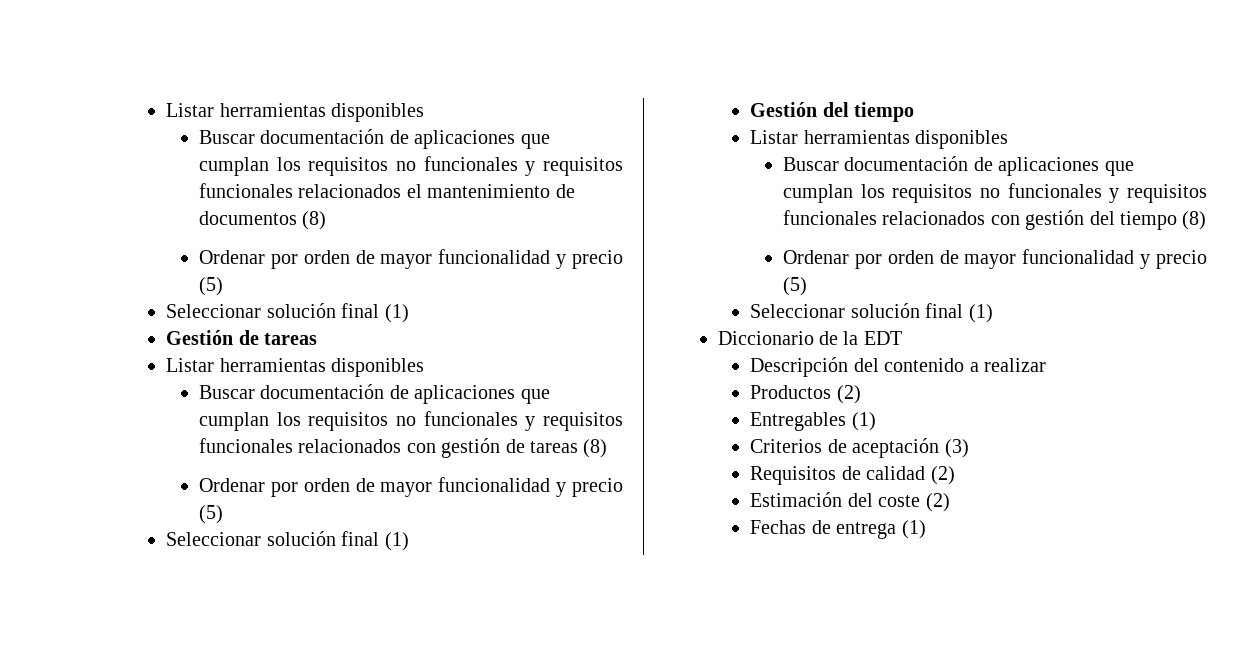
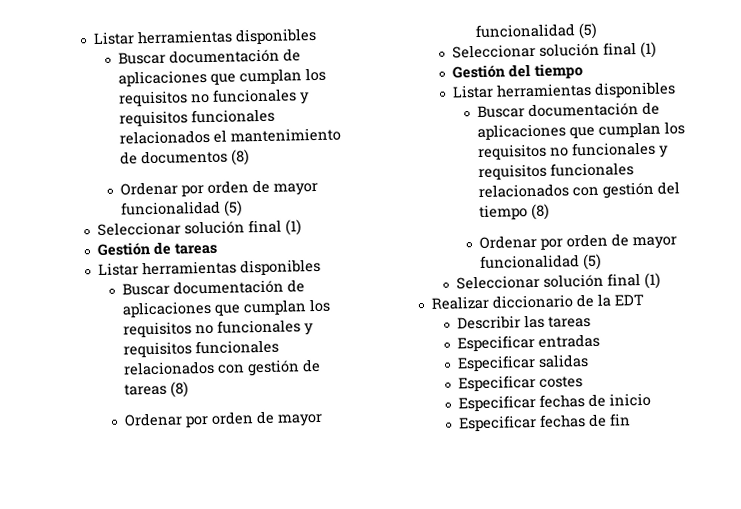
  Buscar documentación de aplicaciones que cumplan los requisitos no funcionales y requisitos funcionales relacionados el mantenimiento de documentos (8)
- Ordenar por orden de mayor funcionalidad y precio (5)
+ Ordenar por orden de mayor funcionalidad (5)
  Buscar documentación de aplicaciones que cumplan los requisitos no funcionales y requisitos funcionales relacionados con gestión de tareas (8)
- Ordenar por orden de mayor funcionalidad y precio (5)
+ Ordenar por orden de mayor funcionalidad (5)
  Buscar documentación de aplicaciones que cumplan los requisitos no funcionales y requisitos funcionales relacionados con gestión del tiempo (8)
- Ordenar por orden de mayor funcionalidad y precio (5)
+ Ordenar por orden de mayor funcionalidad (5)
  Seleccionar solución final (1)
- Diccionario de la EDT
+ Realizar diccionario de la EDT
- Descripción del contenido a realizar
- Productos (2)
- Entregables (1)
- Criterios de aceptación (3)
- Requisitos de calidad (2)
- Estimación del coste (2)
- Fechas de entrega (1)
+ Describir las tareas
+ Especificar entradas
+ Especificar salidas
+ Especificar costes
+ Especificar fechas de inicio
+ Especificar fechas de fin

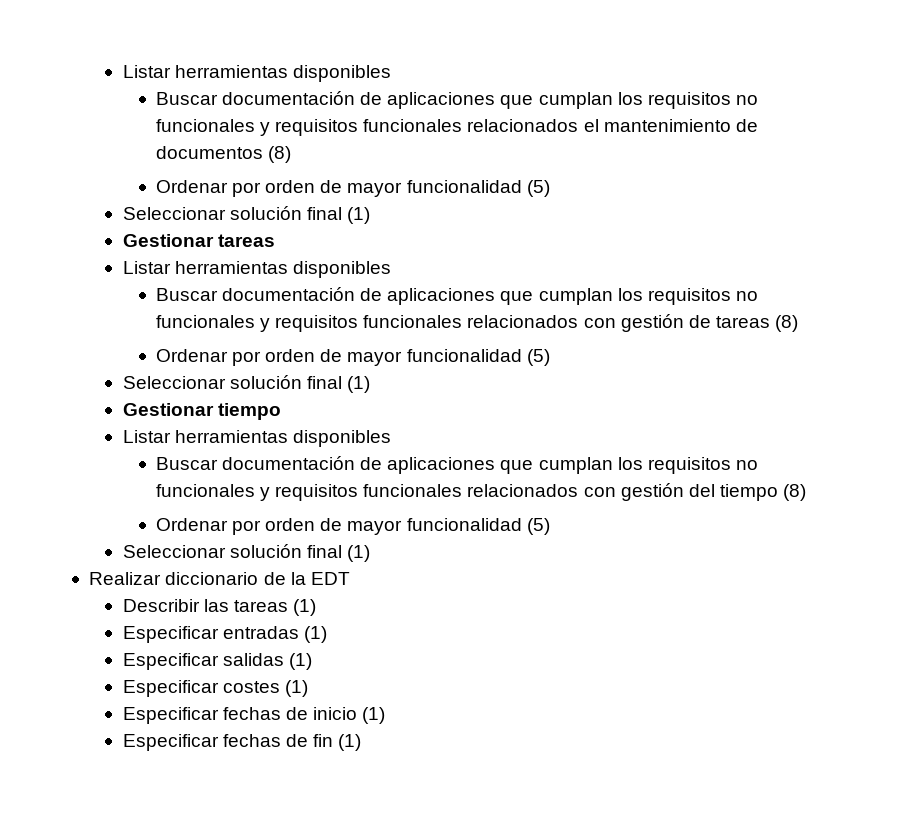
- Gestión de tareas
+ Gestionar tareas
- Gestión del tiempo
+ Gestionar tiempo
- Describir las tareas
+ Describir las tareas (1)
- Especificar entradas
+ Especificar entradas (1)
- Especificar salidas
+ Especificar salidas (1)
- Especificar costes
+ Especificar costes (1)
- Especificar fechas de inicio
+ Especificar fechas de inicio (1)
- Especificar fechas de fin
+ Especificar fechas de fin (1)

